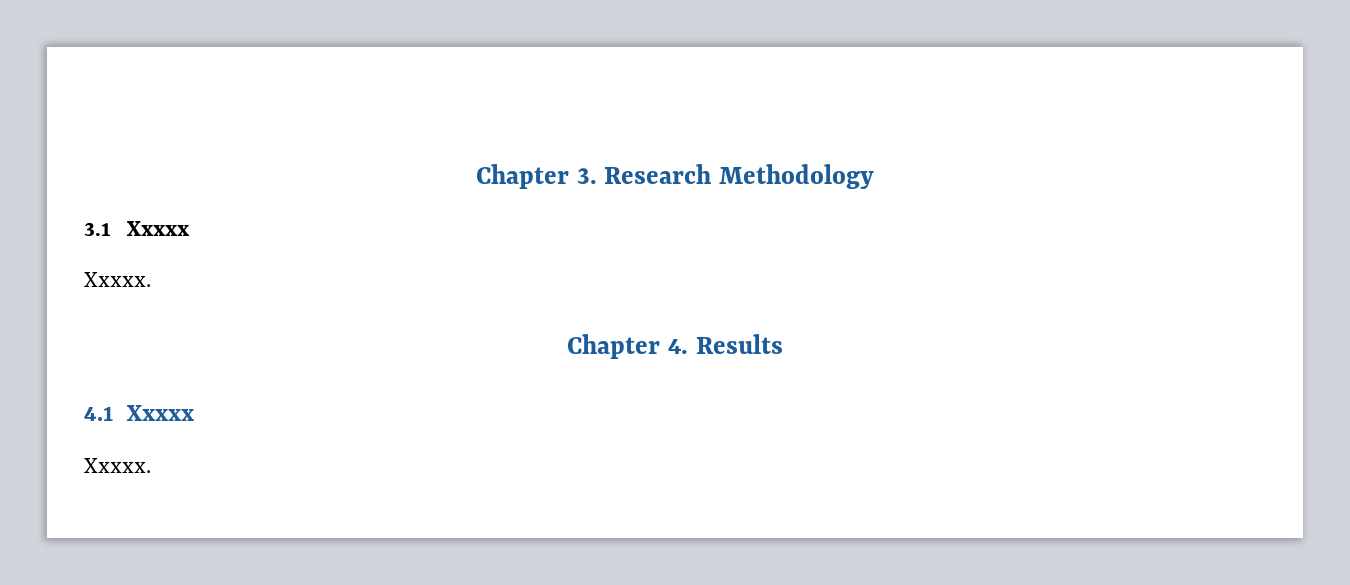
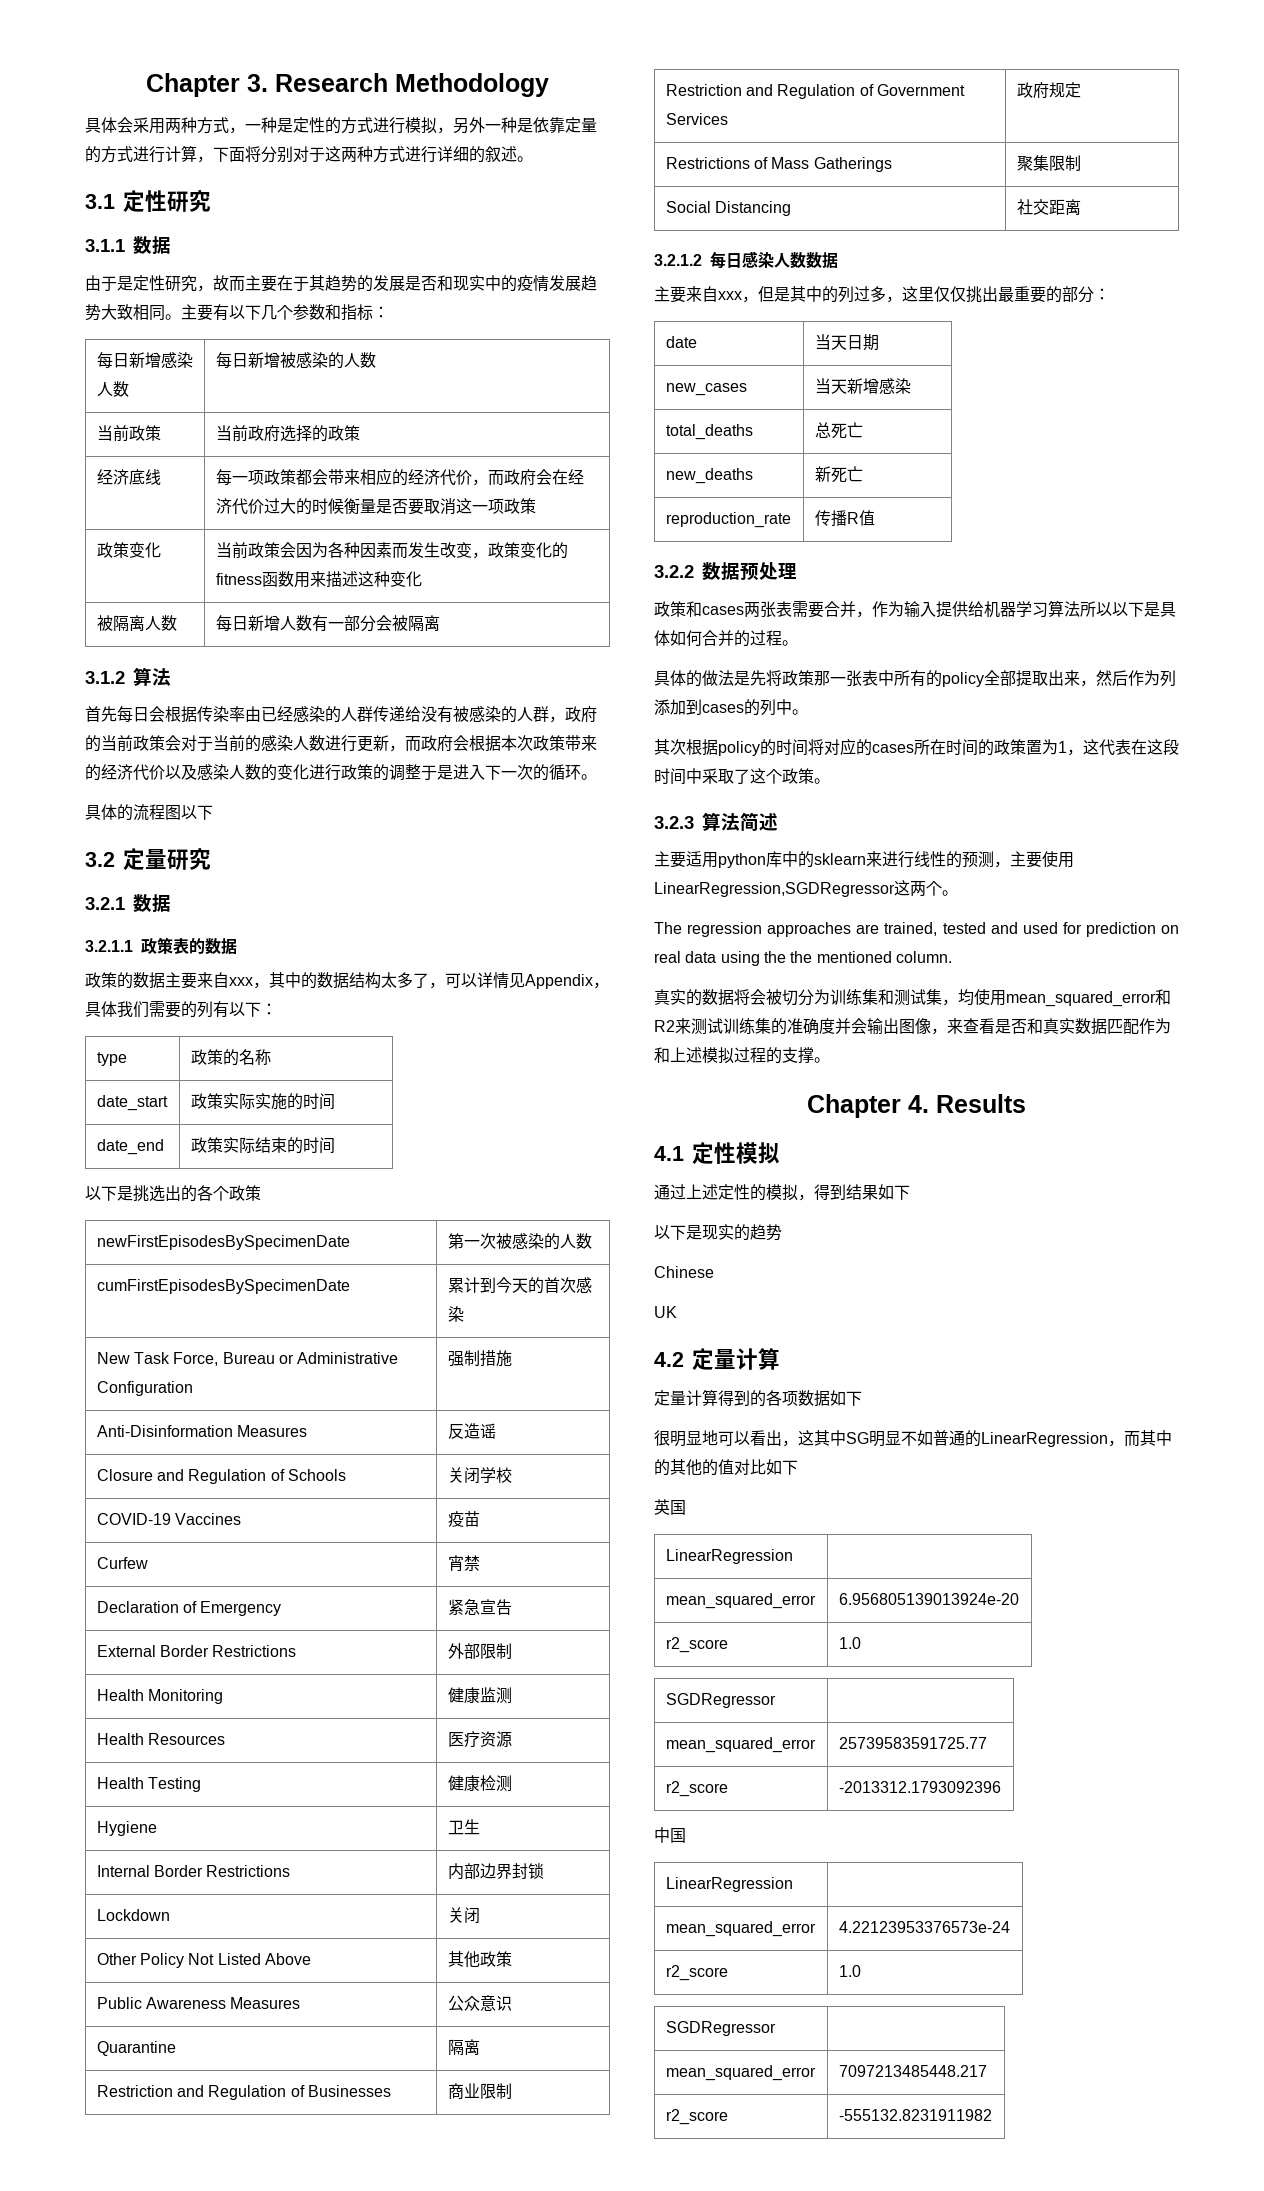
- 3.1 Xxxxx
- Xxxxx.
+ 具体会采用两种方式，一种是定性的方式进行模拟，另外一种是依靠定量的方式进行计算，下面将分别对于这两种方式进行详细的叙述。
+ 3.1定性研究
+ 3.1.1数据
+ 由于是定性研究，故而主要在于其趋势的发展是否和现实中的疫情发展趋势大致相同。主要有以下几个参数和指标：
+ 每日新增感染人数 | 每日新增被感染的人数
+ 当前政策 | 当前政府选择的政策
+ 经济底线 | 每一项政策都会带来相应的经济代价，而政府会在经济代价过大的时候衡量是否要取消这一项政策
+ 政策变化 | 当前政策会因为各种因素而发生改变，政策变化的fitness函数用来描述这种变化
+ 被隔离人数 | 每日新增人数有一部分会被隔离
+ 3.1.2算法
+ 首先每日会根据传染率由已经感染的人群传递给没有被感染的人群，政府的当前政策会对于当前的感染人数进行更新，而政府会根据本次政策带来的经济代价以及感染人数的变化进行政策的调整于是进入下一次的循环。
+ 具体的流程图以下
+ 3.2定量研究
+ 3.2.1数据
+ 3.2.1.1政策表的数据
+ 政策的数据主要来自xxx，其中的数据结构太多了，可以详情见Appendix，具体我们需要的列有以下：
+ type | 政策的名称
+ date_start | 政策实际实施的时间
+ date_end | 政策实际结束的时间
+ 以下是挑选出的各个政策
+ newFirstEpisodesBySpecimenDate | 第一次被感染的人数
+ cumFirstEpisodesBySpecimenDate | 累计到今天的首次感染
+ New Task Force, Bureau or Administrative Configuration | 强制措施
+ Anti-Disinformation Measures | 反造谣
+ Closure and Regulation of Schools | 关闭学校
+ COVID-19 Vaccines | 疫苗
+ Curfew | 宵禁
+ Declaration of Emergency | 紧急宣告
+ External Border Restrictions | 外部限制
+ Health Monitoring | 健康监测
+ Health Resources | 医疗资源
+ Health Testing | 健康检测
+ Hygiene | 卫生
+ Internal Border Restrictions | 内部边界封锁
+ Lockdown | 关闭
+ Other Policy Not Listed Above | 其他政策
+ Public Awareness Measures | 公众意识
+ Quarantine | 隔离
+ Restriction and Regulation of Businesses | 商业限制
+ Restriction and Regulation of Government Services | 政府规定
+ Restrictions of Mass Gatherings | 聚集限制
+ Social Distancing | 社交距离
+ 3.2.1.2每日感染人数数据
+ 主要来自xxx，但是其中的列过多，这里仅仅挑出最重要的部分：
+ date | 当天日期
+ new_cases | 当天新增感染
+ total_deaths | 总死亡
+ new_deaths | 新死亡
+ reproduction_rate | 传播R值
+ 3.2.2数据预处理
+ 政策和cases两张表需要合并，作为输入提供给机器学习算法所以以下是具体如何合并的过程。
+ 具体的做法是先将政策那一张表中所有的policy全部提取出来，然后作为列添加到cases的列中。
+ 其次根据policy的时间将对应的cases所在时间的政策置为1，这代表在这段时间中采取了这个政策。
+ 3.2.3算法简述
+ 主要适用python库中的sklearn来进行线性的预测，主要使用LinearRegression,SGDRegressor这两个。
+ The regression approaches are trained, tested and used for prediction on real data using the the mentioned column.
+ 真实的数据将会被切分为训练集和测试集，均使用mean_squared_error和R2来测试训练集的准确度并会输出图像，来查看是否和真实数据匹配作为和上述模拟过程的支撑。
  Chapter 4. Results
- 4.1 Xxxxx
- Xxxxx.
+ 4.1定性模拟
+ 通过上述定性的模拟，得到结果如下
+ 以下是现实的趋势
+ Chinese
+ UK
+ 4.2定量计算
+ 定量计算得到的各项数据如下
+ 很明显地可以看出，这其中SG明显不如普通的LinearRegression，而其中的其他的值对比如下
+ 英国
+ LinearRegression |
+ mean_squared_error | 6.956805139013924e-20
+ r2_score | 1.0
+ SGDRegressor |
+ mean_squared_error | 25739583591725.77
+ r2_score | -2013312.1793092396
+ 中国
+ LinearRegression |
+ mean_squared_error | 4.22123953376573e-24
+ r2_score | 1.0
+ SGDRegressor |
+ mean_squared_error | 7097213485448.217
+ r2_score | -555132.8231911982

